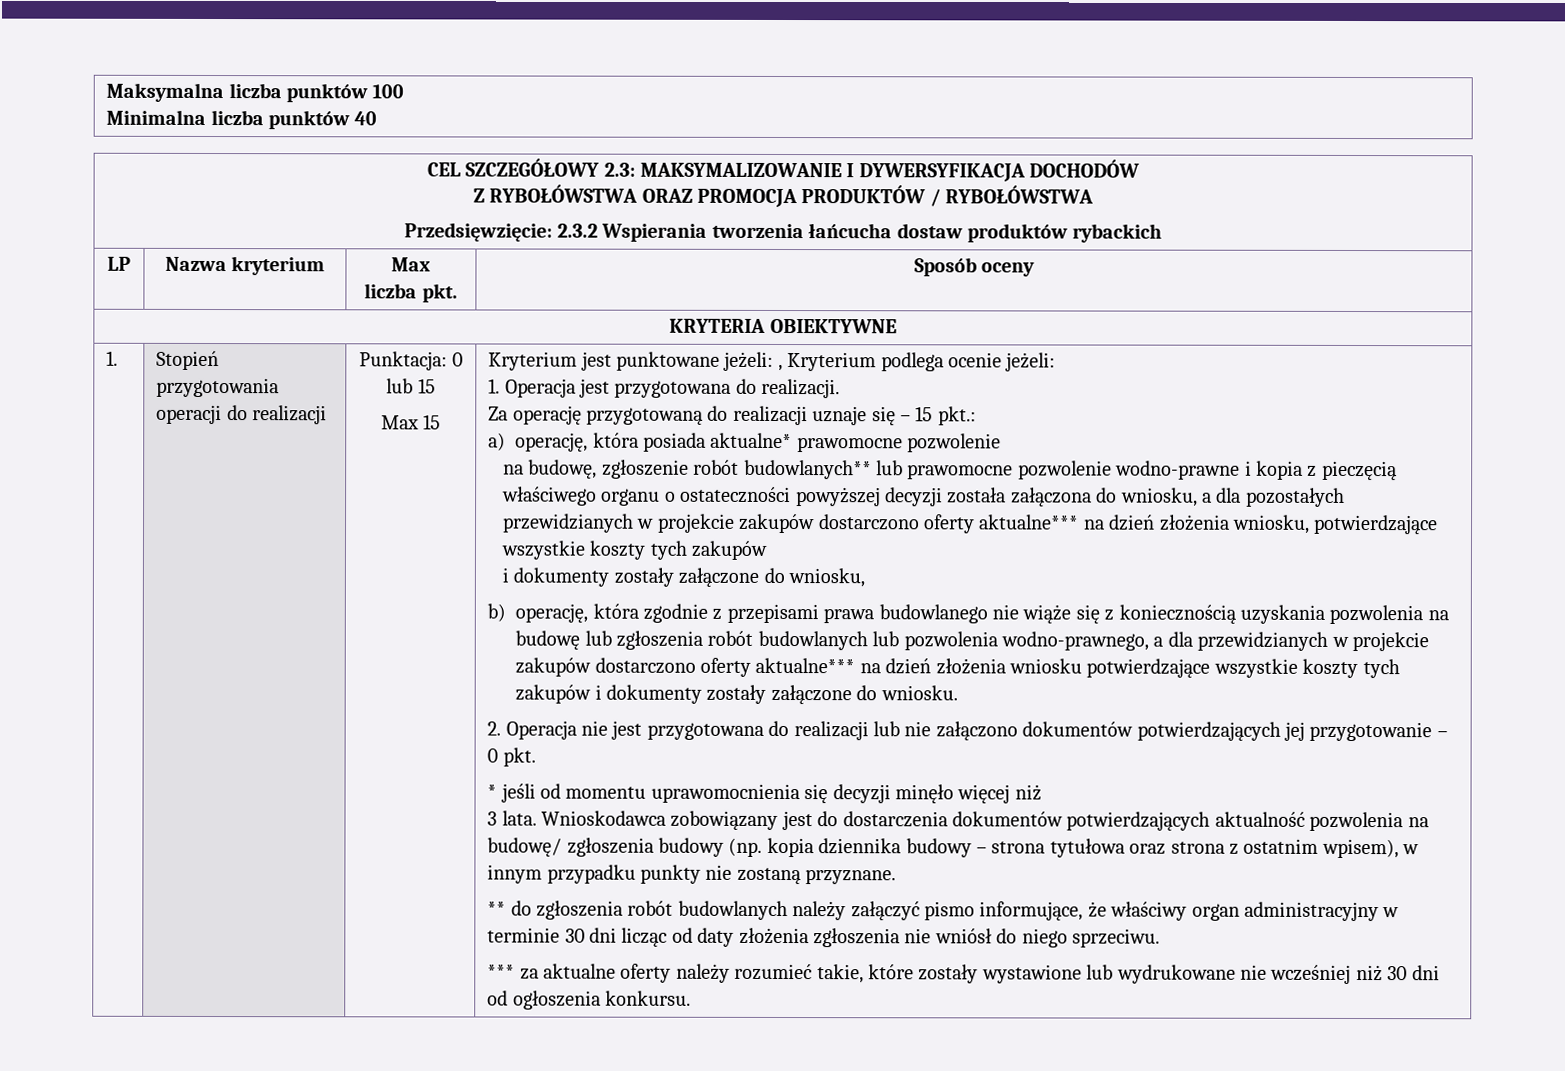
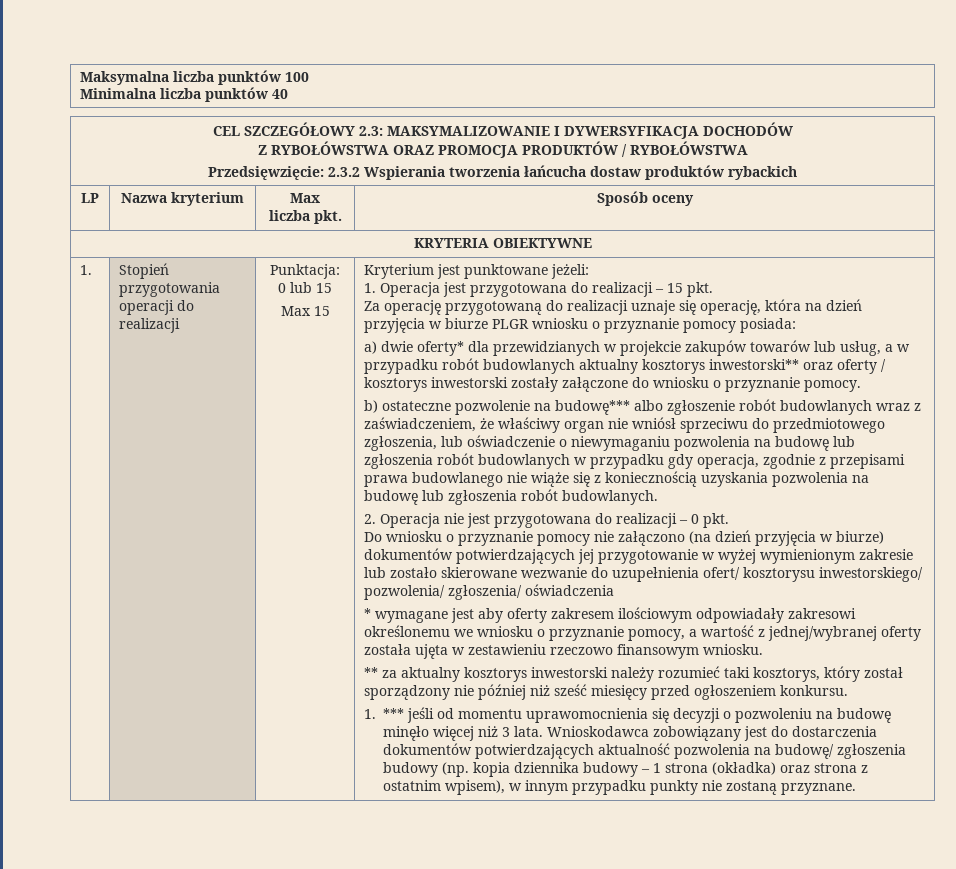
- Kryterium jest punktowane jeżeli: , Kryterium podlega ocenie jeżeli:
+ Kryterium jest punktowane jeżeli:
- 1. Operacja jest przygotowana do realizacji.
+ 1. Operacja jest przygotowana do realizacji – 15 pkt.
- Za operację przygotowaną do realizacji uznaje się – 15 pkt.:
- a) operację, która posiada aktualne* prawomocne pozwolenie
- na budowę, zgłoszenie robót budowlanych** lub prawomocne pozwolenie wodno-prawne i kopia z pieczęcią właściwego organu o ostateczności powyższej decyzji została załączona do wniosku, a dla pozostałych przewidzianych w projekcie zakupów dostarczono oferty aktualne*** na dzień złożenia wniosku, potwierdzające wszystkie koszty tych zakupów
- i dokumenty zostały załączone do wniosku,
- b) operację, która zgodnie z przepisami prawa budowlanego nie wiąże się z koniecznością uzyskania pozwolenia na budowę lub zgłoszenia robót budowlanych lub pozwolenia wodno-prawnego, a dla przewidzianych w projekcie zakupów dostarczono oferty aktualne*** na dzień złożenia wniosku potwierdzające wszystkie koszty tych zakupów i dokumenty zostały załączone do wniosku.
+ Za operację przygotowaną do realizacji uznaje się operację, która na dzień przyjęcia w biurze PLGR wniosku o przyznanie pomocy posiada:
+ a) dwie oferty* dla przewidzianych w projekcie zakupów towarów lub usług, a w przypadku robót budowlanych aktualny kosztorys inwestorski** oraz oferty / kosztorys inwestorski zostały załączone do wniosku o przyznanie pomocy.
+ b) ostateczne pozwolenie na budowę*** albo zgłoszenie robót budowlanych wraz z zaświadczeniem, że właściwy organ nie wniósł sprzeciwu do przedmiotowego zgłoszenia, lub oświadczenie o niewymaganiu pozwolenia na budowę lub zgłoszenia robót budowlanych w przypadku gdy operacja, zgodnie z przepisami prawa budowlanego nie wiąże się z koniecznością uzyskania pozwolenia na budowę lub zgłoszenia robót budowlanych.
- 2. Operacja nie jest przygotowana do realizacji lub nie załączono dokumentów potwierdzających jej przygotowanie – 0 pkt.
- * jeśli od momentu uprawomocnienia się decyzji minęło więcej niż
- 3 lata.
+ 2. Operacja nie jest przygotowana do realizacji – 0 pkt.
+ Do wniosku o przyznanie pomocy nie załączono (na dzień przyjęcia w biurze) dokumentów potwierdzających jej przygotowanie w wyżej wymienionym zakresie lub zostało skierowane wezwanie do uzupełnienia ofert/ kosztorysu inwestorskiego/ pozwolenia/ zgłoszenia/ oświadczenia
+ * wymagane jest aby oferty zakresem ilościowym odpowiadały zakresowi określonemu we wniosku o przyznanie pomocy, a wartość z jednej/wybranej oferty została ujęta w zestawieniu rzeczowo finansowym wniosku.
+ ** za aktualny kosztorys inwestorski należy rozumieć taki kosztorys, który został sporządzony nie później niż sześć miesięcy przed ogłoszeniem konkursu.
+ 1. *** jeśli od momentu uprawomocnienia się decyzji o pozwoleniu na budowę minęło więcej niż 3 lata.
- Wnioskodawca zobowiązany jest do dostarczenia dokumentów potwierdzających aktualność pozwolenia na budowę/ zgłoszenia budowy (np. kopia dziennika budowy – strona tytułowa oraz strona z ostatnim wpisem), w innym przypadku punkty nie zostaną przyznane.
+ Wnioskodawca zobowiązany jest do dostarczenia dokumentów potwierdzających aktualność pozwolenia na budowę/ zgłoszenia budowy (np. kopia dziennika budowy – 1 strona (okładka) oraz strona z ostatnim wpisem), w innym przypadku punkty nie zostaną przyznane.
- ** do zgłoszenia robót budowlanych należy załączyć pismo informujące, że właściwy organ administracyjny w terminie 30 dni licząc od daty złożenia zgłoszenia nie wniósł do niego sprzeciwu.
- *** za aktualne oferty należy rozumieć takie, które zostały wystawione lub wydrukowane nie wcześniej niż 30 dni od ogłoszenia konkursu.

